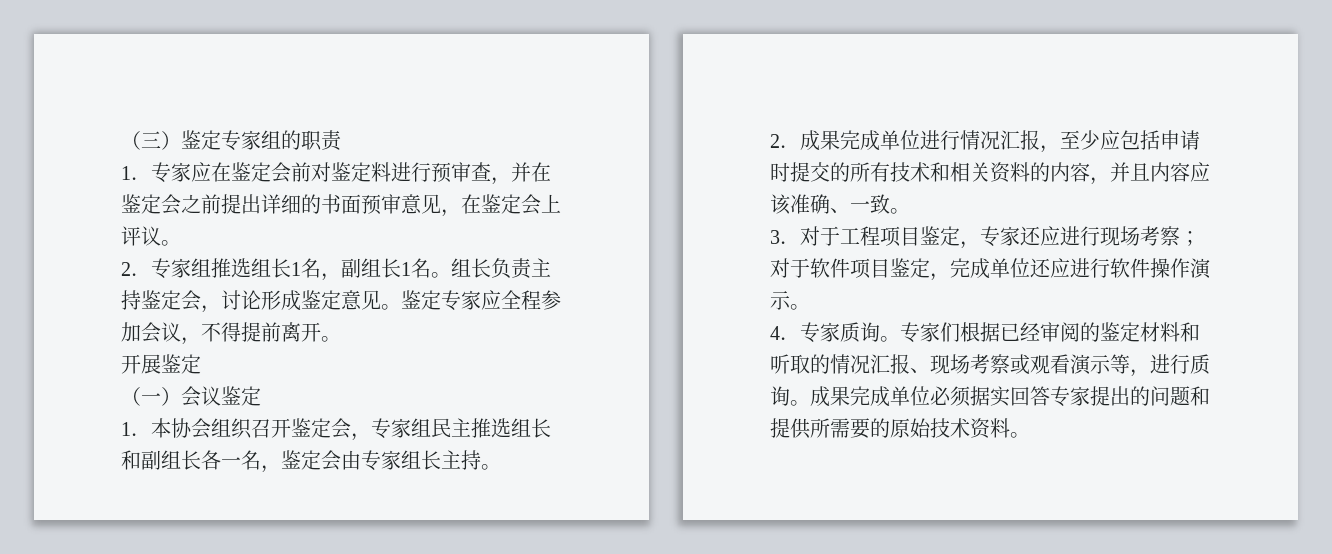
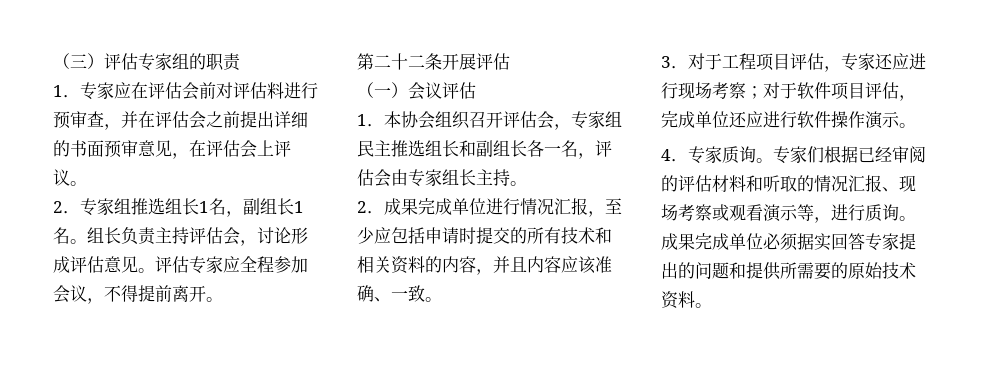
- （三）鉴定专家组的职责
+ （三）评估专家组的职责
- 1．专家应在鉴定会前对鉴定料进行预审查，并在鉴定会之前提出详细的书面预审意见，在鉴定会上评议。
+ 1．专家应在评估会前对评估料进行预审查，并在评估会之前提出详细的书面预审意见，在评估会上评议。
- 组长负责主持鉴定会，讨论形成鉴定意见。鉴定专家应全程参加会议，不得提前离开。
+ 组长负责主持评估会，讨论形成评估意见。评估专家应全程参加会议，不得提前离开。
- 开展鉴定
+ 第二十二条开展评估
- （一）会议鉴定
+ （一）会议评估
- 1．本协会组织召开鉴定会，专家组民主推选组长和副组长各一名，鉴定会由专家组长主持。
+ 1．本协会组织召开评估会，专家组民主推选组长和副组长各一名，评估会由专家组长主持。
- 3．对于工程项目鉴定，专家还应进行现场考察；对于软件项目鉴定，完成单位还应进行软件操作演示。
+ 3．对于工程项目评估，专家还应进行现场考察；对于软件项目评估，完成单位还应进行软件操作演示。
- 专家们根据已经审阅的鉴定材料和听取的情况汇报、现场考察或观看演示等，进行质询。
+ 专家们根据已经审阅的评估材料和听取的情况汇报、现场考察或观看演示等，进行质询。

